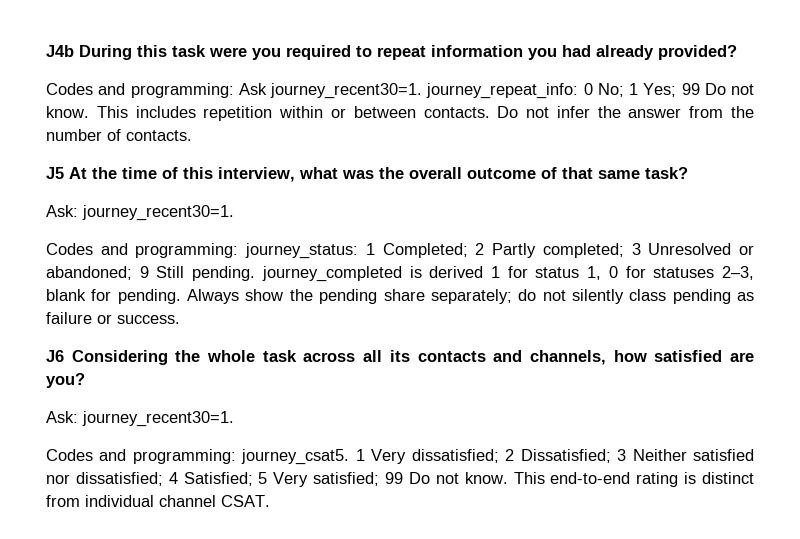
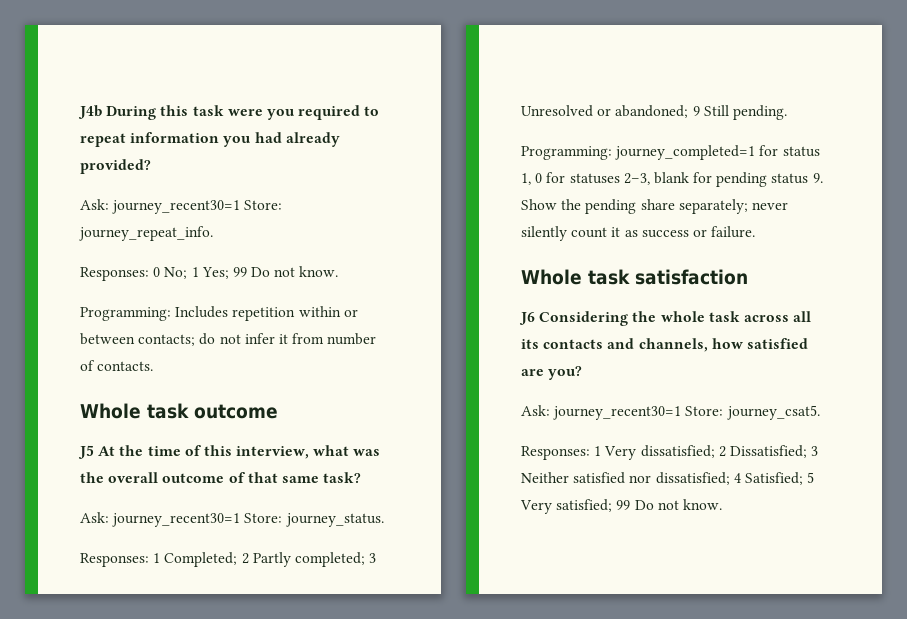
- Codes and programming: Ask journey_recent30=1. journey_repeat_info: 0 No; 1 Yes; 99 Do not know. This includes repetition within or between contacts. Do not infer the answer from the number of contacts.
+ Ask: journey_recent30=1 Store: journey_repeat_info.
+ Responses: 0 No; 1 Yes; 99 Do not know.
+ Programming: Includes repetition within or between contacts; do not infer it from number of contacts.
+ Whole task outcome
  J5 At the time of this interview, what was the overall outcome of that same task?
- Ask: journey_recent30=1.
- Codes and programming: journey_status: 1 Completed; 2 Partly completed; 3 Unresolved or abandoned; 9 Still pending. journey_completed is derived 1 for status 1, 0 for statuses 2–3, blank for pending. Always show the pending share separately; do not silently class pending as failure or success.
+ Ask: journey_recent30=1 Store: journey_status.
+ Responses: 1 Completed; 2 Partly completed; 3 Unresolved or abandoned; 9 Still pending.
+ Programming: journey_completed=1 for status 1, 0 for statuses 2–3, blank for pending status 9. Show the pending share separately; never silently count it as success or failure.
+ Whole task satisfaction
  J6 Considering the whole task across all its contacts and channels, how satisfied are you?
- Ask: journey_recent30=1.
- Codes and programming: journey_csat5. 1 Very dissatisfied; 2 Dissatisfied; 3 Neither satisfied nor dissatisfied; 4 Satisfied; 5 Very satisfied; 99 Do not know. This end-to-end rating is distinct from individual channel CSAT.
+ Ask: journey_recent30=1 Store: journey_csat5.
+ Responses: 1 Very dissatisfied; 2 Dissatisfied; 3 Neither satisfied nor dissatisfied; 4 Satisfied; 5 Very satisfied; 99 Do not know.

